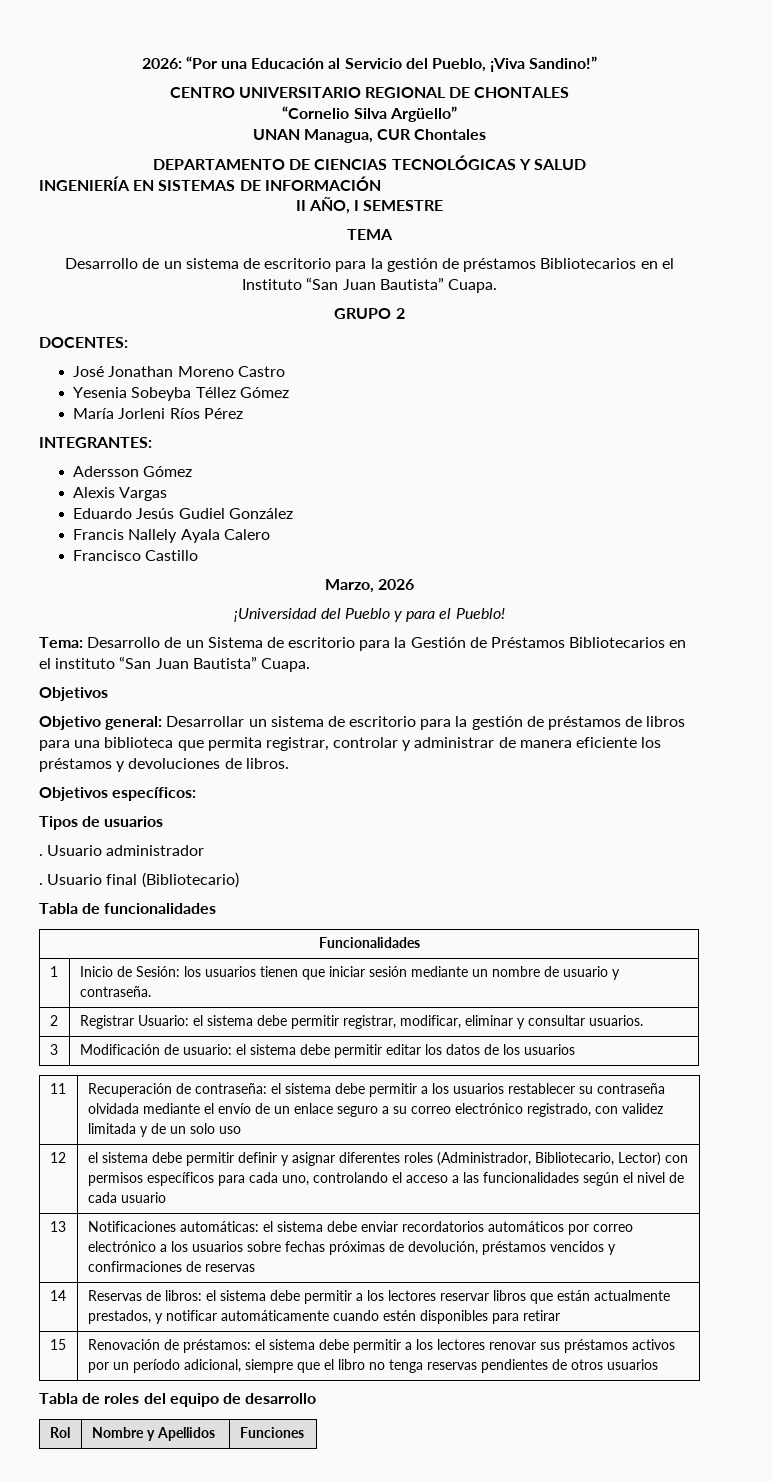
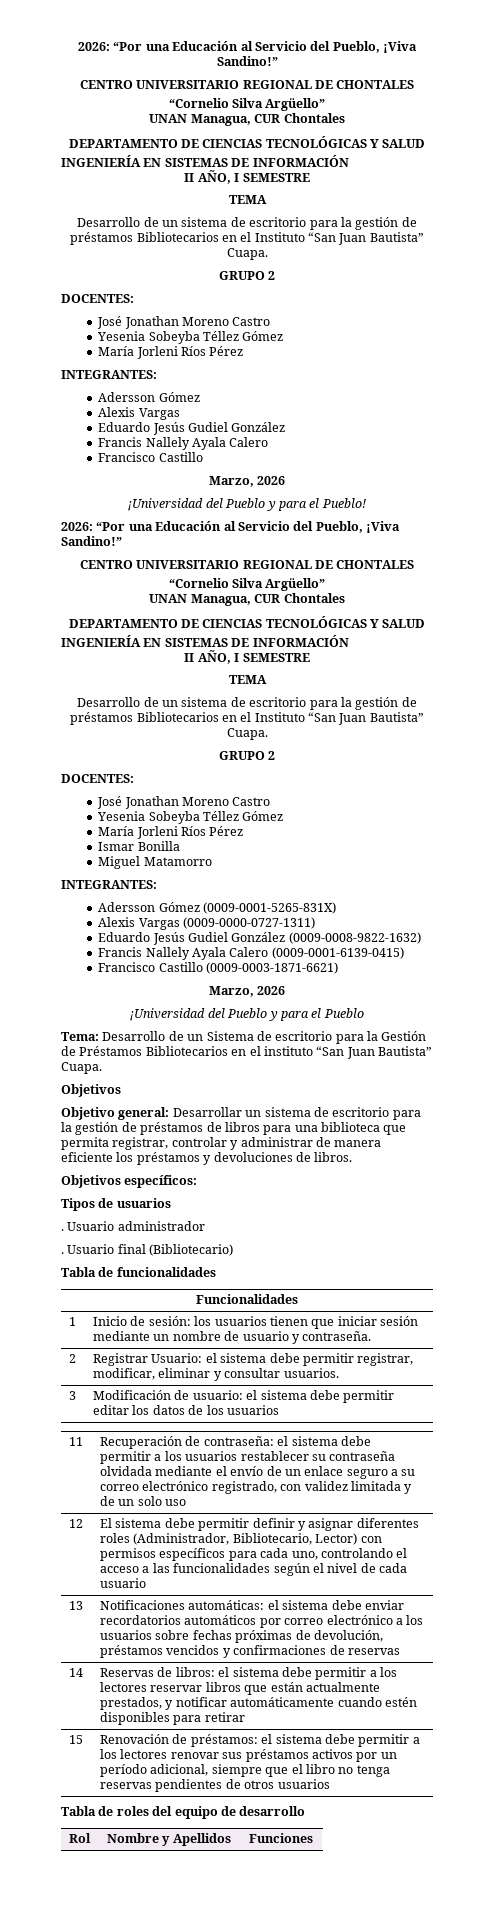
  ¡Universidad del Pueblo y para el Pueblo!
+ 2026: “Por una Educación al Servicio del Pueblo, ¡Viva Sandino!”
+ CENTRO UNIVERSITARIO REGIONAL DE CHONTALES
+ “Cornelio Silva Argüello”
+ UNAN Managua, CUR Chontales
+ DEPARTAMENTO DE CIENCIAS TECNOLÓGICAS Y SALUD
+ INGENIERÍA EN SISTEMAS DE INFORMACIÓN
+ II AÑO, I SEMESTRE
+ TEMA
+ Desarrollo de un sistema de escritorio para la gestión de préstamos Bibliotecarios en el Instituto “San Juan Bautista” Cuapa.
+ GRUPO 2
+ DOCENTES:
+ José Jonathan Moreno Castro
+ Yesenia Sobeyba Téllez Gómez
+ María Jorleni Ríos Pérez
+ Ismar Bonilla
+ Miguel Matamorro
+ INTEGRANTES:
+ Adersson Gómez (0009-0001-5265-831X)
+ Alexis Vargas (0009-0000-0727-1311)
+ Eduardo Jesús Gudiel González (0009-0008-9822-1632)
+ Francis Nallely Ayala Calero (0009-0001-6139-0415)
+ Francisco Castillo (0009-0003-1871-6621)
+ Marzo, 2026
+ ¡Universidad del Pueblo y para el Pueblo
- 1 | Inicio de Sesión: los usuarios tienen que iniciar sesión mediante un nombre de usuario y contraseña.
+ 1 | Inicio de sesión: los usuarios tienen que iniciar sesión mediante un nombre de usuario y contraseña.
- 12 | el sistema debe permitir definir y asignar diferentes roles (Administrador, Bibliotecario, Lector) con permisos específicos para cada uno, controlando el acceso a las funcionalidades según el nivel de cada usuario
+ 12 | El sistema debe permitir definir y asignar diferentes roles (Administrador, Bibliotecario, Lector) con permisos específicos para cada uno, controlando el acceso a las funcionalidades según el nivel de cada usuario

